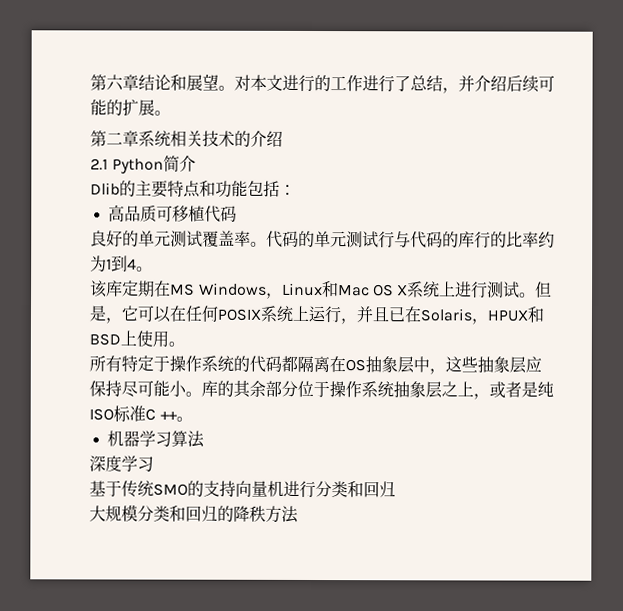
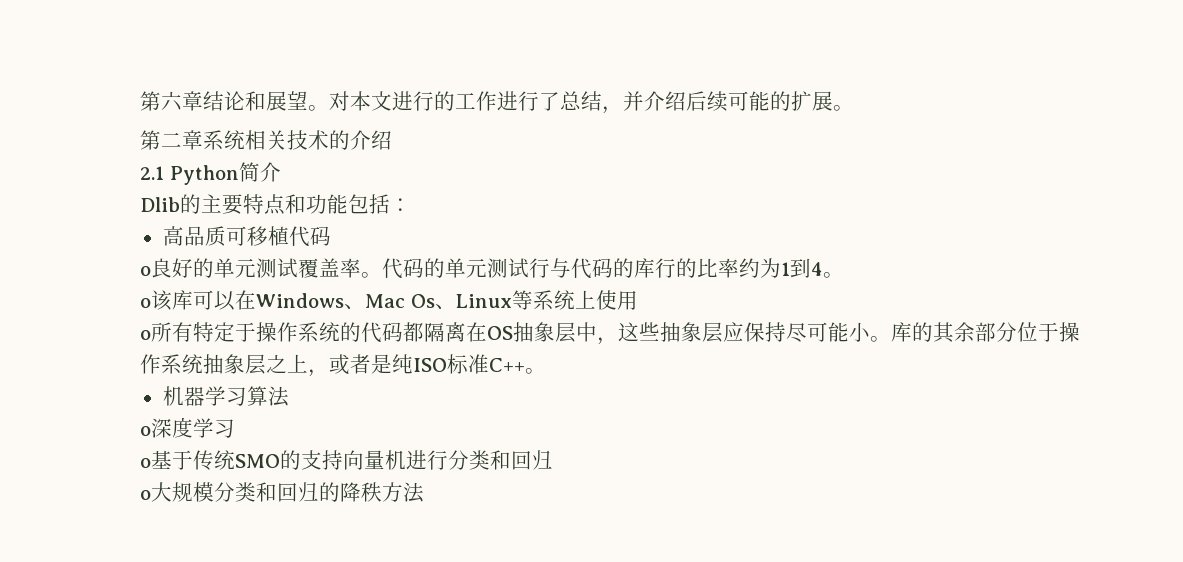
- 良好的单元测试覆盖率。
+ o良好的单元测试覆盖率。
- 该库定期在MS Windows，Linux和Mac OS X系统上进行测试。但是，它可以在任何POSIX系统上运行，并且已在Solaris，HPUX和BSD上使用。
- 所有特定于操作系统的代码都隔离在OS抽象层中，这些抽象层应保持尽可能小。
+ o该库可以在Windows、Mac Os、Linux等系统上使用
+ o所有特定于操作系统的代码都隔离在OS抽象层中，这些抽象层应保持尽可能小。
- 库的其余部分位于操作系统抽象层之上，或者是纯ISO标准C ++。
+ 库的其余部分位于操作系统抽象层之上，或者是纯ISO标准C++。
- 深度学习
+ o深度学习
- 基于传统SMO的支持向量机进行分类和回归
+ o基于传统SMO的支持向量机进行分类和回归
- 大规模分类和回归的降秩方法
+ o大规模分类和回归的降秩方法

